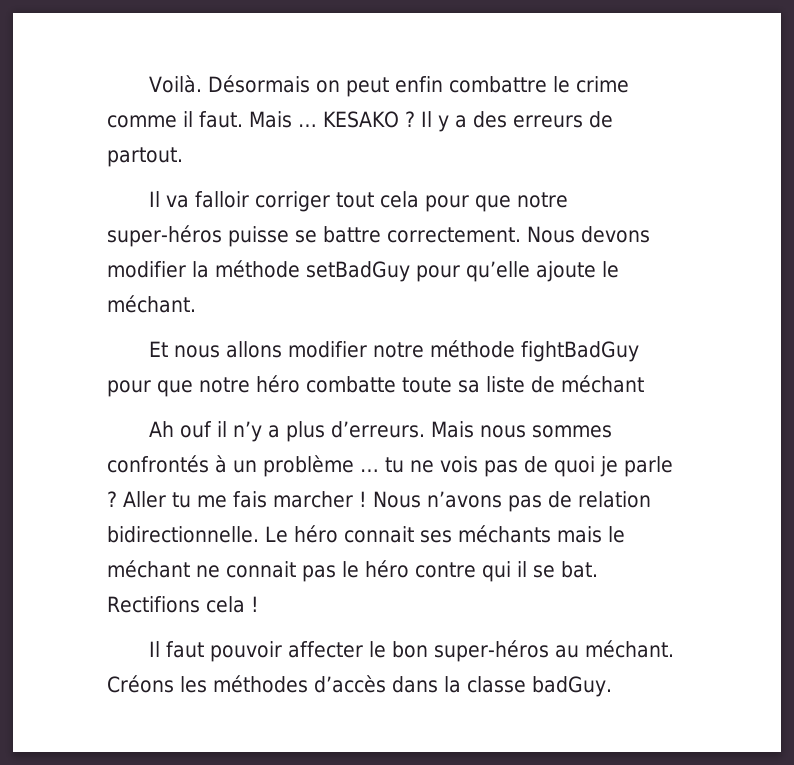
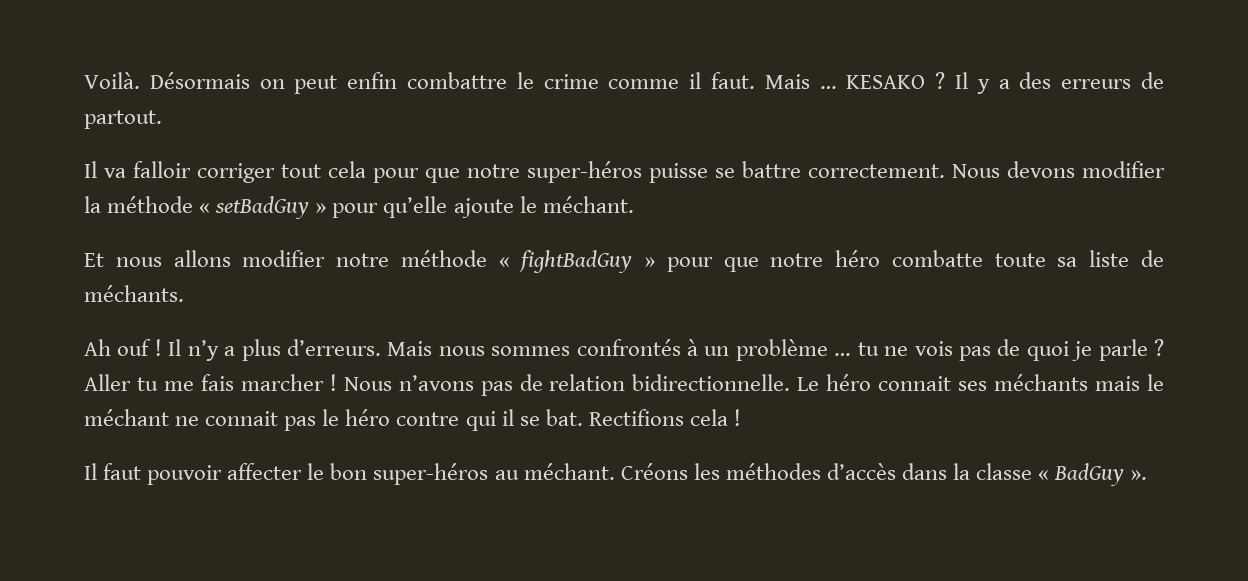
- Nous devons modifier la méthode setBadGuy pour qu’elle ajoute le méchant.
+ Nous devons modifier la méthode « setBadGuy » pour qu’elle ajoute le méchant.
- Et nous allons modifier notre méthode fightBadGuy pour que notre héro combatte toute sa liste de méchant
+ Et nous allons modifier notre méthode « fightBadGuy » pour que notre héro combatte toute sa liste de méchants.
- Ah ouf il n’y a plus d’erreurs.
+ Ah ouf ! Il n’y a plus d’erreurs.
- Créons les méthodes d’accès dans la classe badGuy.
+ Créons les méthodes d’accès dans la classe « BadGuy ».

